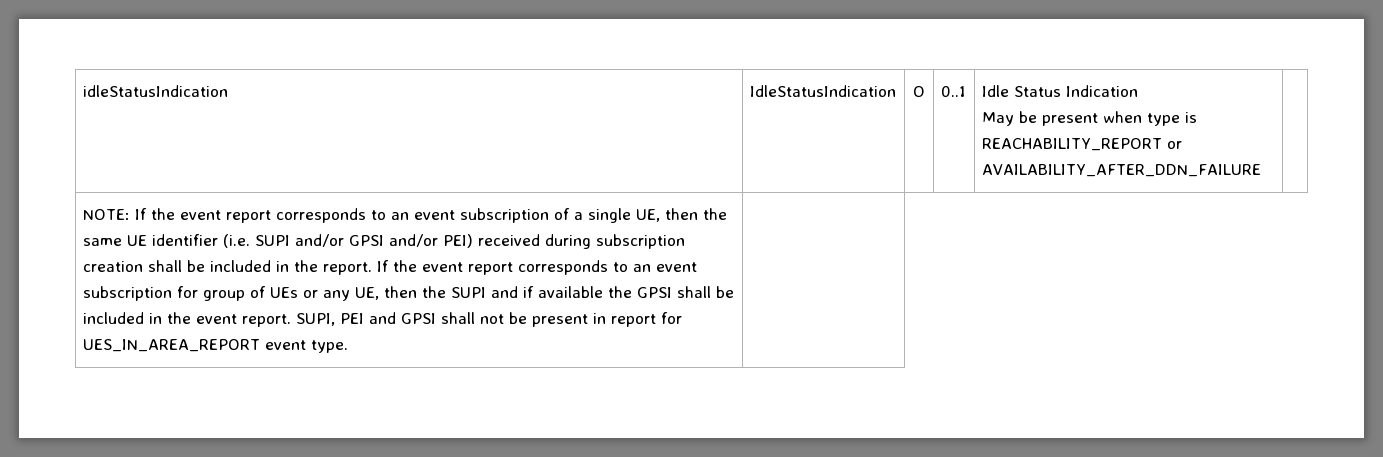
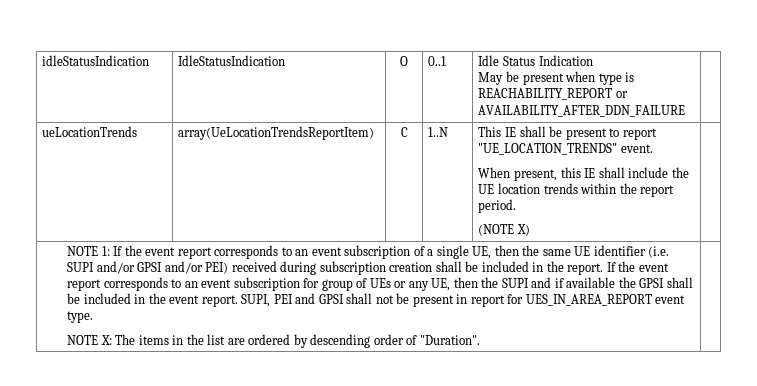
- NOTE: If the event report corresponds to an event subscription of a single UE, then the same UE identifier (i.e. SUPI and/or GPSI and/or PEI) received during subscription creation shall be included in the report.
+ ueLocationTrends | array(UeLocationTrendsReportItem) | C | 1..N | This IE shall be present to report "UE_LOCATION_TRENDS" event.
+ When present, this IE shall include the UE location trends within the report period.
+ (NOTE X) |
+ NOTE 1: If the event report corresponds to an event subscription of a single UE, then the same UE identifier (i.e. SUPI and/or GPSI and/or PEI) received during subscription creation shall be included in the report.
+ NOTE X: The items in the list are ordered by descending order of "Duration".

